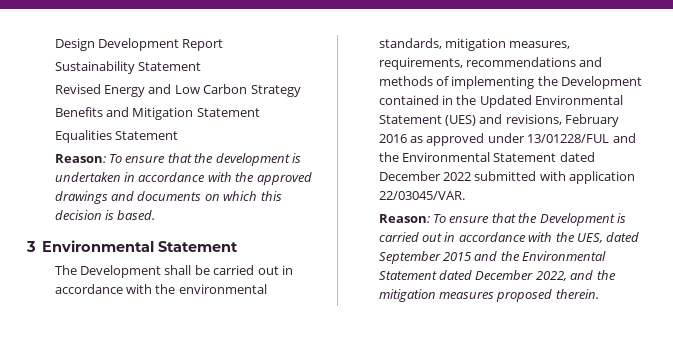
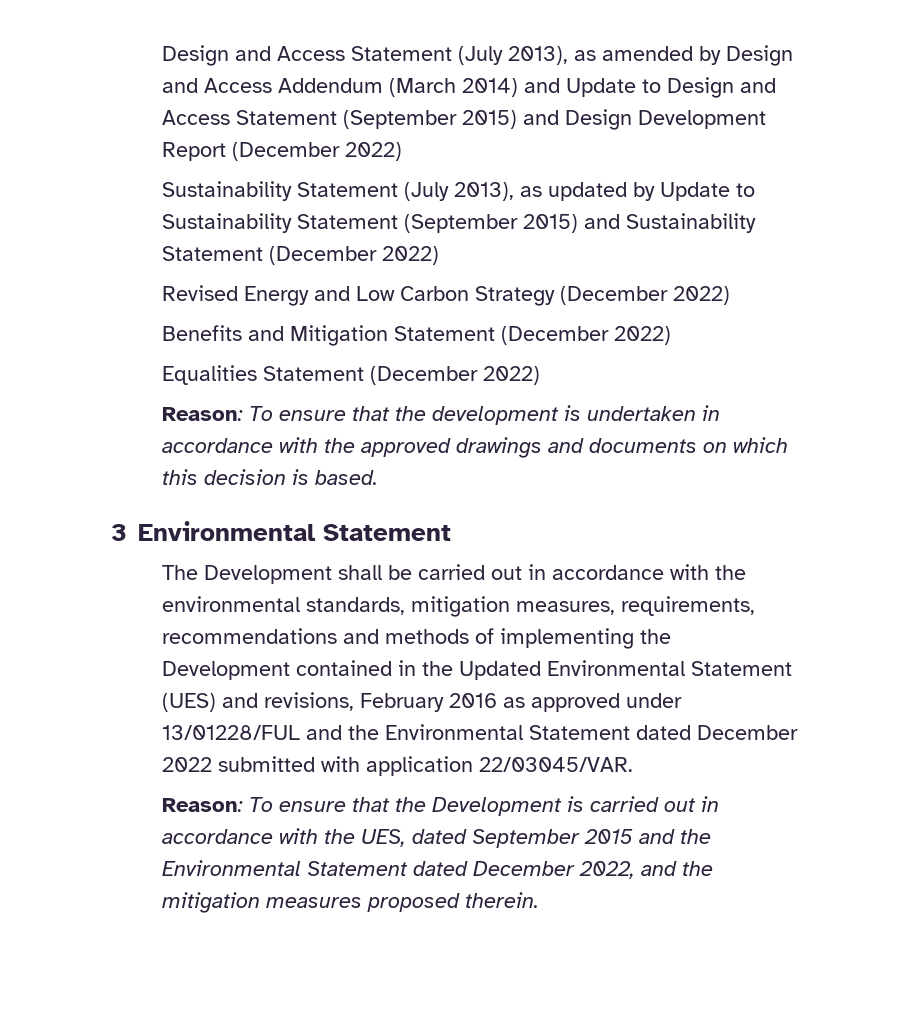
- Design Development Report
- Sustainability Statement
+ Design and Access Statement (July 2013), as amended by Design and Access Addendum (March 2014) and Update to Design and Access Statement (September 2015) and Design Development Report (December 2022)
+ Sustainability Statement (July 2013), as updated by Update to Sustainability Statement (September 2015) and Sustainability Statement (December 2022)
- Revised Energy and Low Carbon Strategy
+ Revised Energy and Low Carbon Strategy (December 2022)
- Benefits and Mitigation Statement
+ Benefits and Mitigation Statement (December 2022)
- Equalities Statement
+ Equalities Statement (December 2022)

